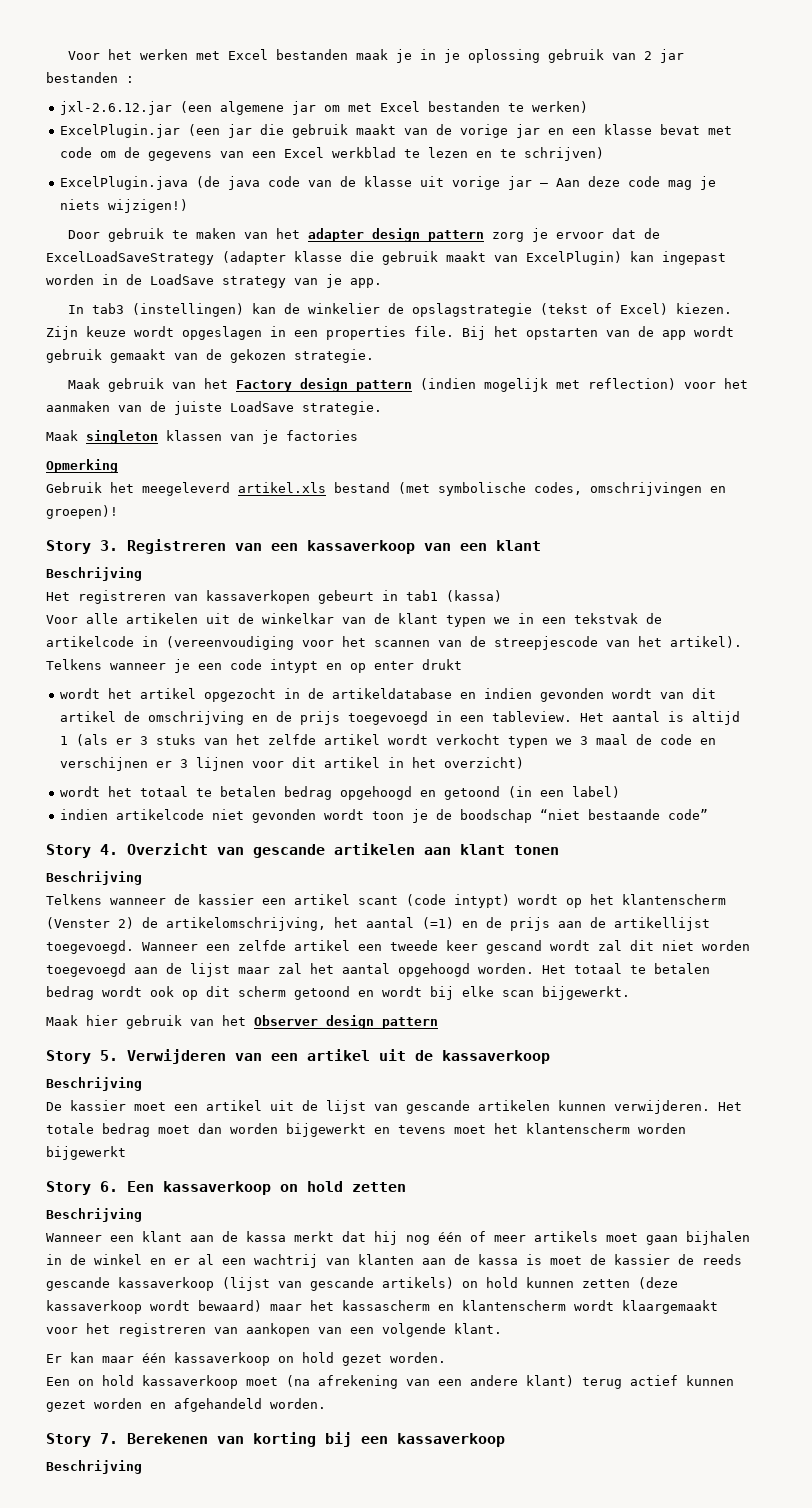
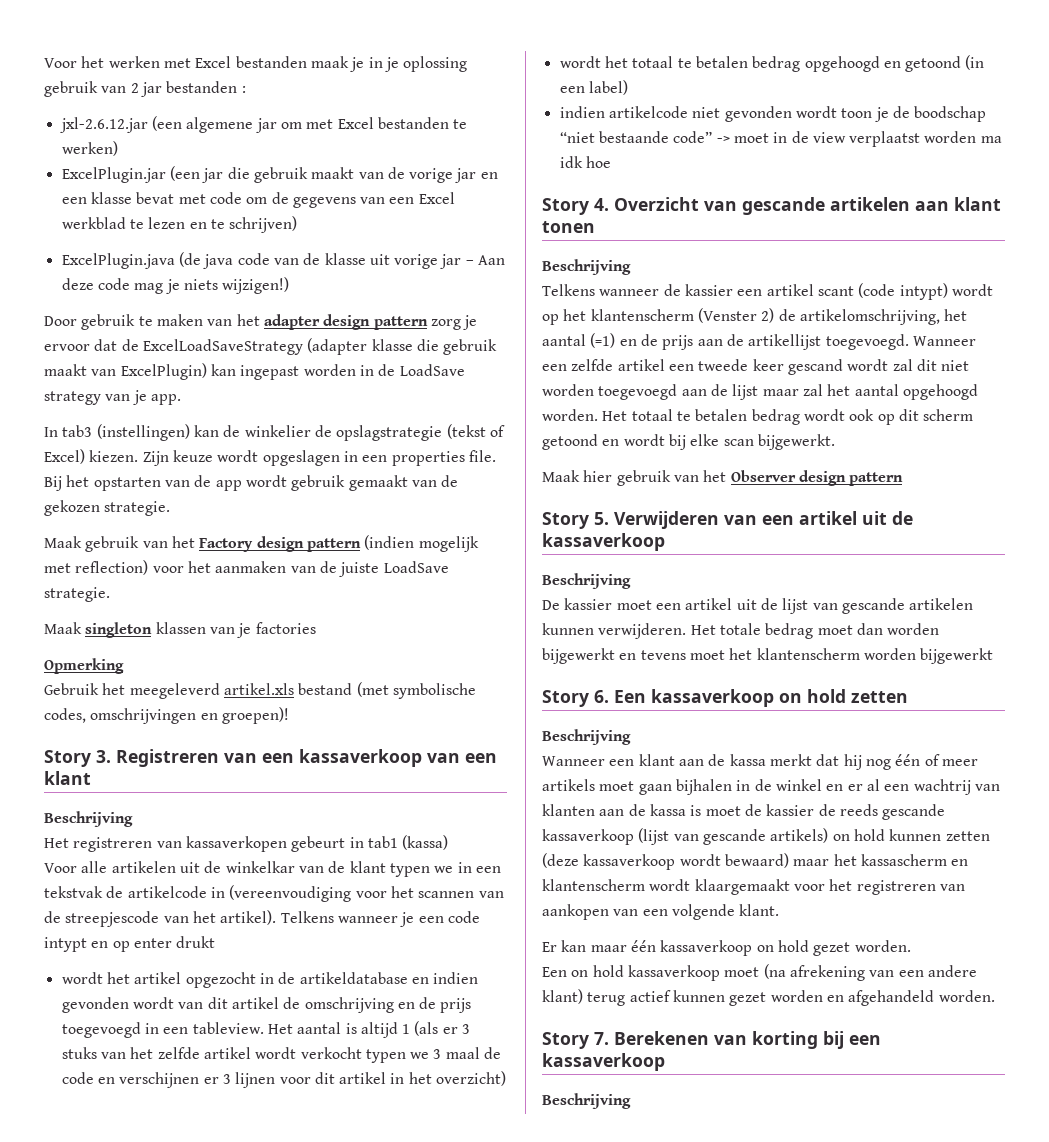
- indien artikelcode niet gevonden wordt toon je de boodschap “niet bestaande code”
+ indien artikelcode niet gevonden wordt toon je de boodschap “niet bestaande code” -> moet in de view verplaatst worden ma idk hoe

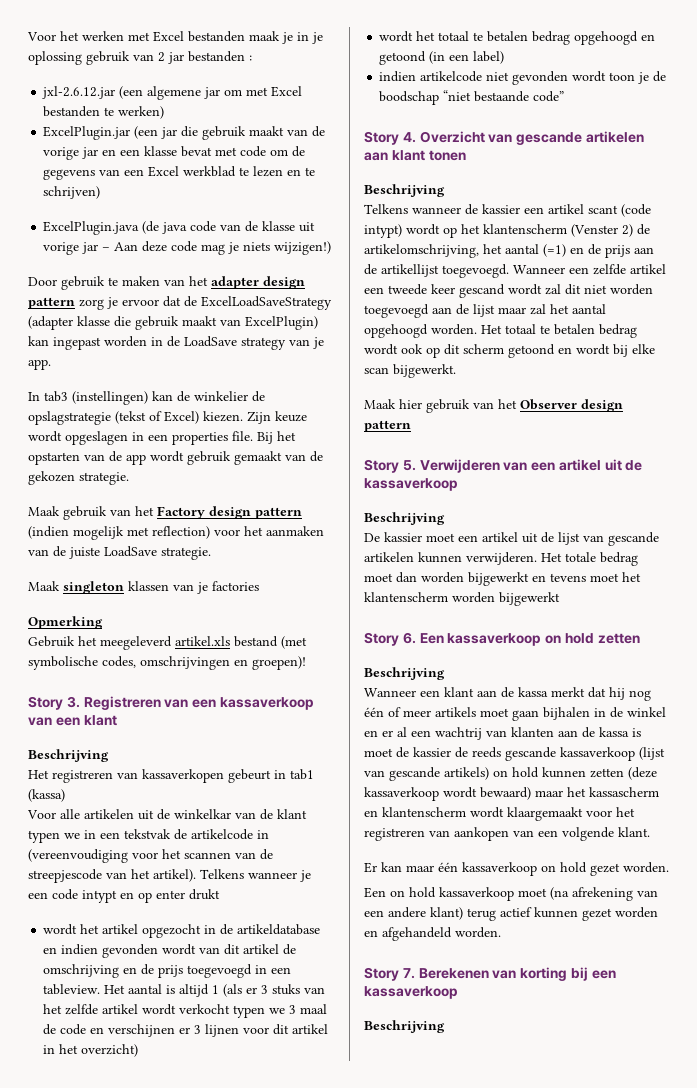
- indien artikelcode niet gevonden wordt toon je de boodschap “niet bestaande code” -> moet in de view verplaatst worden ma idk hoe
+ indien artikelcode niet gevonden wordt toon je de boodschap “niet bestaande code”

